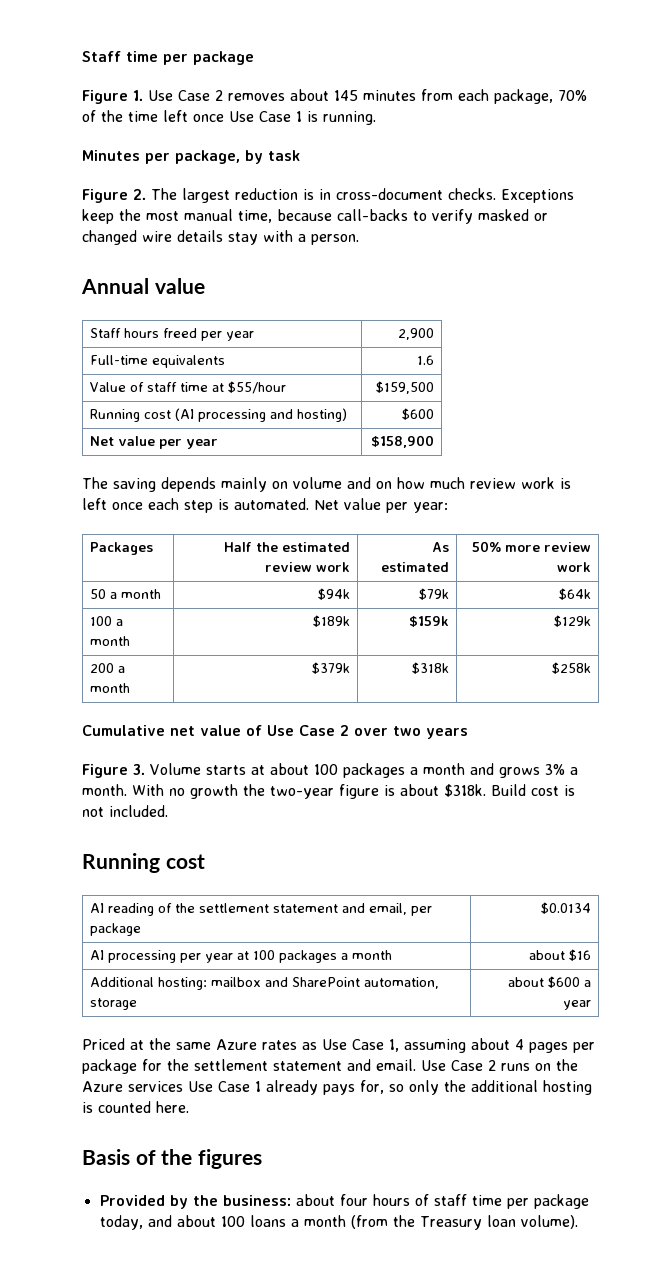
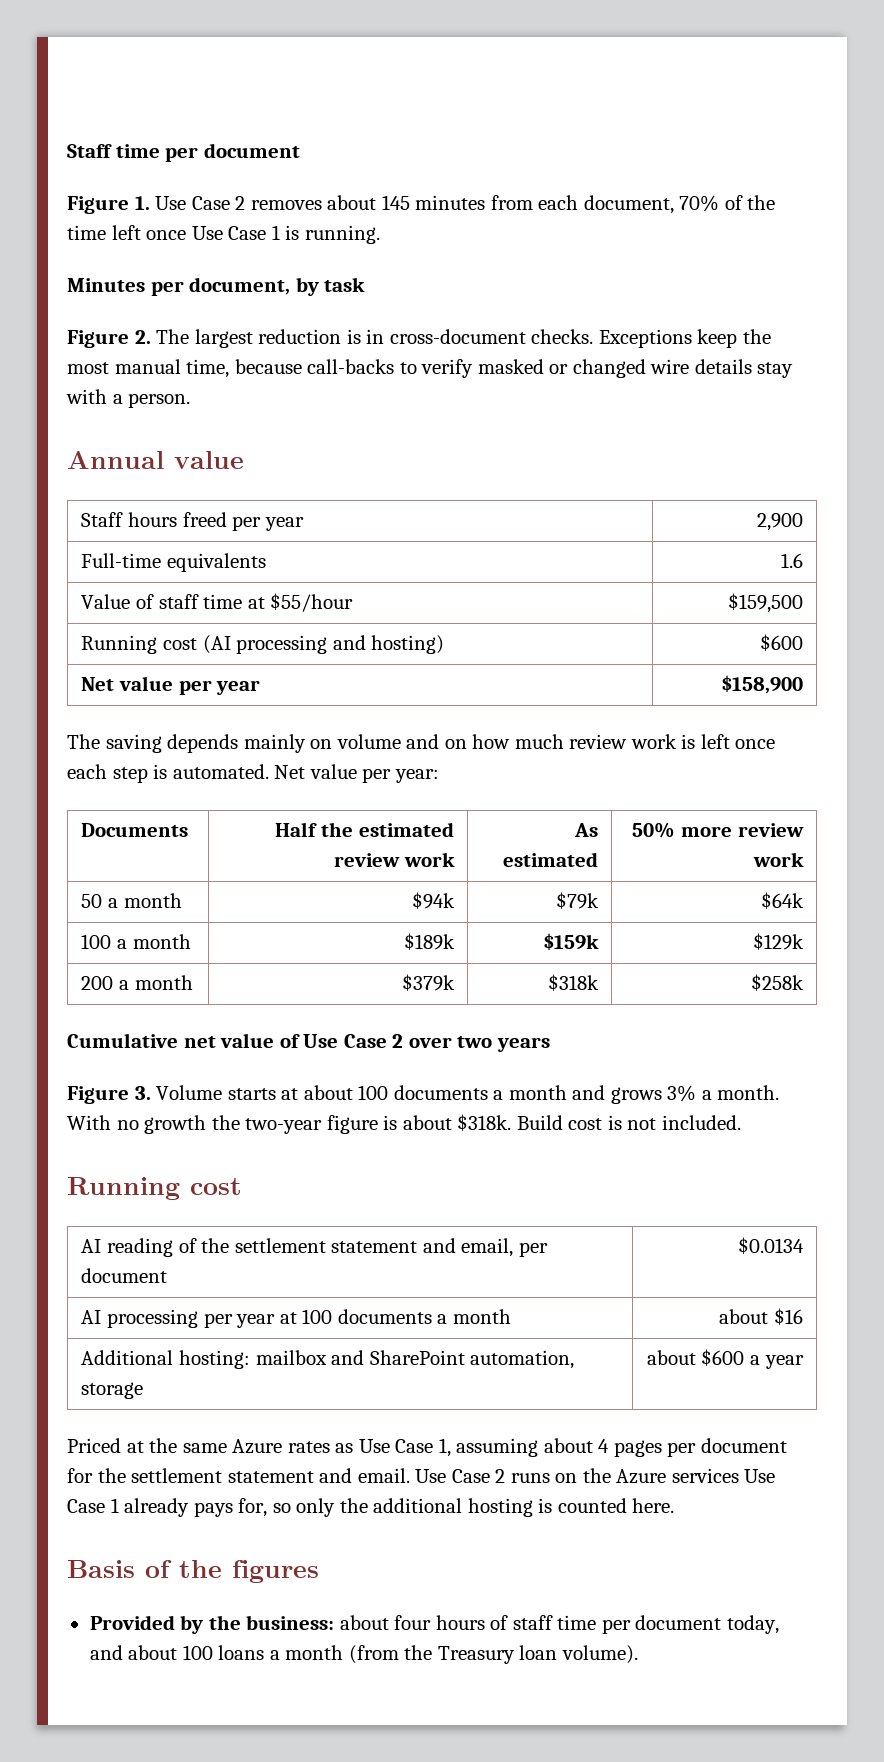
- Staff time per package
+ Staff time per document
- Figure 1. Use Case 2 removes about 145 minutes from each package, 70% of the time left once Use Case 1 is running.
+ Figure 1. Use Case 2 removes about 145 minutes from each document, 70% of the time left once Use Case 1 is running.
- Minutes per package, by task
+ Minutes per document, by task
- Packages | Half the estimated review work | As estimated | 50% more review work
+ Documents | Half the estimated review work | As estimated | 50% more review work
- Figure 3. Volume starts at about 100 packages a month and grows 3% a month.
+ Figure 3. Volume starts at about 100 documents a month and grows 3% a month.
- AI reading of the settlement statement and email, per package | $0.0134
+ AI reading of the settlement statement and email, per document | $0.0134
- AI processing per year at 100 packages a month | about $16
+ AI processing per year at 100 documents a month | about $16
- Priced at the same Azure rates as Use Case 1, assuming about 4 pages per package for the settlement statement and email.
+ Priced at the same Azure rates as Use Case 1, assuming about 4 pages per document for the settlement statement and email.
- Provided by the business: about four hours of staff time per package today, and about 100 loans a month (from the Treasury loan volume).
+ Provided by the business: about four hours of staff time per document today, and about 100 loans a month (from the Treasury loan volume).

